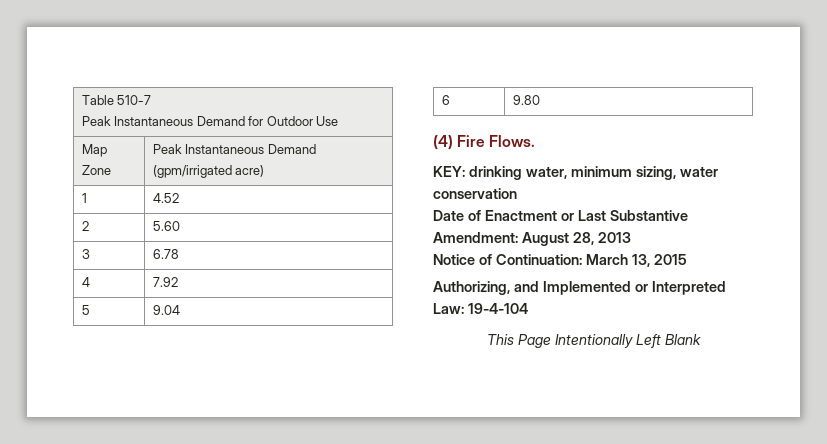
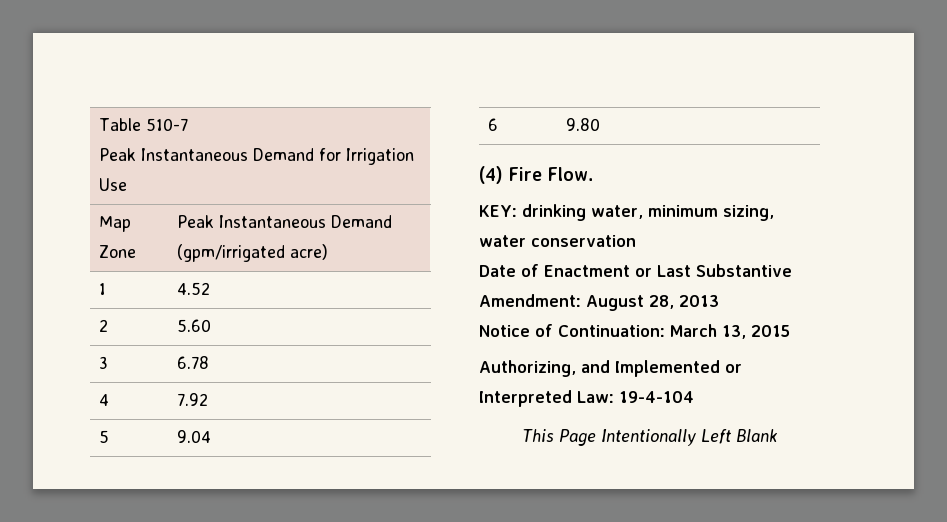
  Table 510-7
- Peak Instantaneous Demand for Outdoor Use
+ Peak Instantaneous Demand for Irrigation Use
- (4) Fire Flows.
+ (4) Fire Flow.

